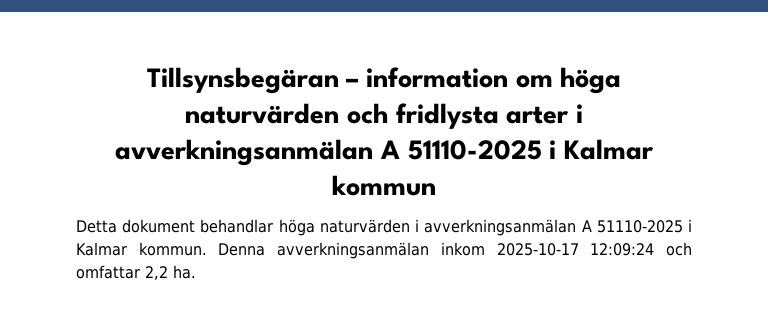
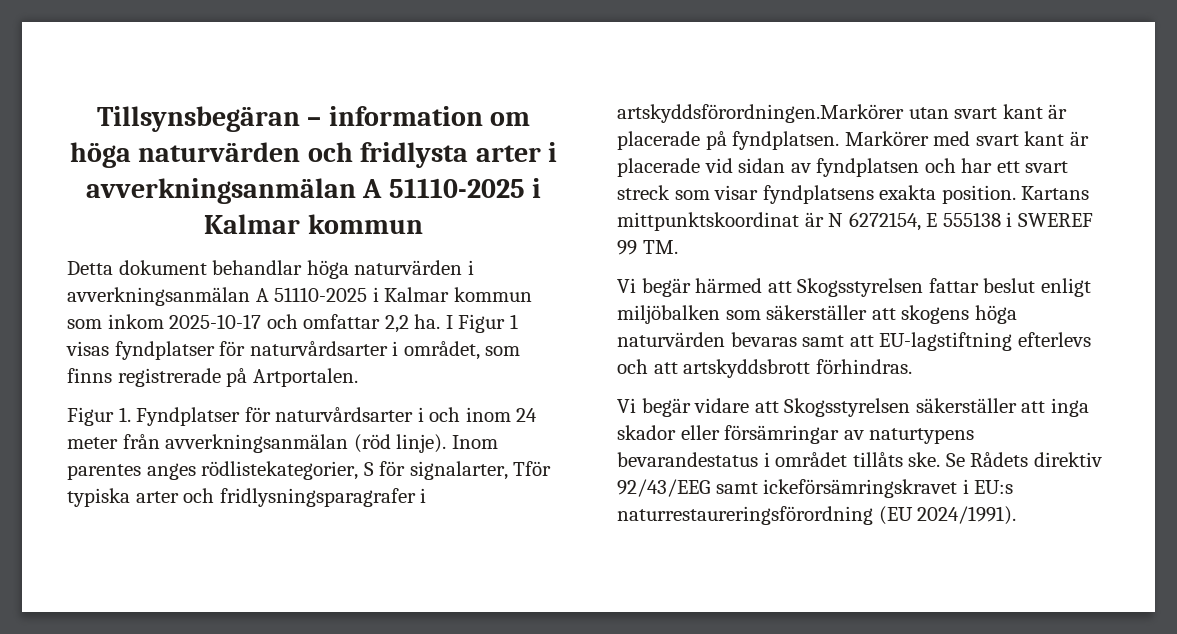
- Detta dokument behandlar höga naturvärden i avverkningsanmälan A 51110-2025 i Kalmar kommun. Denna avverkningsanmälan inkom 2025-10-17 12:09:24 och omfattar 2,2 ha.
+ Detta dokument behandlar höga naturvärden i avverkningsanmälan A 51110-2025 i Kalmar kommun som inkom 2025-10-17 och omfattar 2,2 ha.
+ I Figur 1 visas fyndplatser för naturvårdsarter i området, som finns registrerade på Artportalen.
+ Figur 1. Fyndplatser för naturvårdsarter i och inom 24 meter från avverkningsanmälan (röd linje). Inom parentes anges rödlistekategorier, S för signalarter, Tför typiska arter och fridlysningsparagrafer i artskyddsförordningen.Markörer utan svart kant är placerade på fyndplatsen. Markörer med svart kant är placerade vid sidan av fyndplatsen och har ett svart streck som visar fyndplatsens exakta position. Kartans mittpunktskoordinat är N 6272154, E 555138 i SWEREF 99 TM.
+ Vi begär härmed att Skogsstyrelsen fattar beslut enligt miljöbalken som säkerställer att skogens höga naturvärden bevaras samt att EU-lagstiftning efterlevs och att artskyddsbrott förhindras.
+ Vi begär vidare att Skogsstyrelsen säkerställer att inga skador eller försämringar av naturtypens bevarandestatus i området tillåts ske. Se Rådets direktiv 92/43/EEG samt ickeförsämringskravet i EU:s naturrestaureringsförordning (EU 2024/1991).

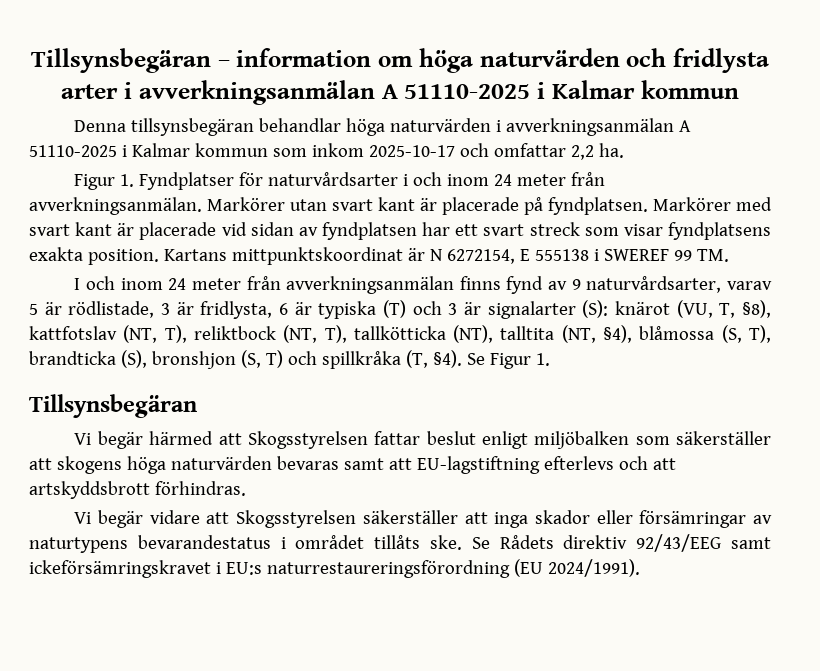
- Detta dokument behandlar höga naturvärden i avverkningsanmälan A 51110-2025 i Kalmar kommun som inkom 2025-10-17 och omfattar 2,2 ha. I Figur 1 visas fyndplatser för naturvårdsarter i området, som finns registrerade på Artportalen.
+ Denna tillsynsbegäran behandlar höga naturvärden i avverkningsanmälan A 51110-2025 i Kalmar kommun som inkom 2025-10-17 och omfattar 2,2 ha.
- Figur 1. Fyndplatser för naturvårdsarter i och inom 24 meter från avverkningsanmälan (röd linje). Inom parentes anges rödlistekategorier, S för signalarter, Tför typiska arter och fridlysningsparagrafer i artskyddsförordningen.Markörer utan svart kant är placerade på fyndplatsen.
+ Figur 1. Fyndplatser för naturvårdsarter i och inom 24 meter från avverkningsanmälan. Markörer utan svart kant är placerade på fyndplatsen.
- Markörer med svart kant är placerade vid sidan av fyndplatsen och har ett svart streck som visar fyndplatsens exakta position.
+ Markörer med svart kant är placerade vid sidan av fyndplatsen har ett svart streck som visar fyndplatsens exakta position.
+ I och inom 24 meter från avverkningsanmälan finns fynd av 9 naturvårdsarter, varav 5 är rödlistade, 3 är fridlysta, 6 är typiska (T) och 3 är signalarter (S): knärot (VU, T, §8), kattfotslav (NT, T), reliktbock (NT, T), tallkötticka (NT), talltita (NT, §4), blåmossa (S, T), brandticka (S), bronshjon (S, T) och spillkråka (T, §4). Se Figur 1.
+ Tillsynsbegäran

